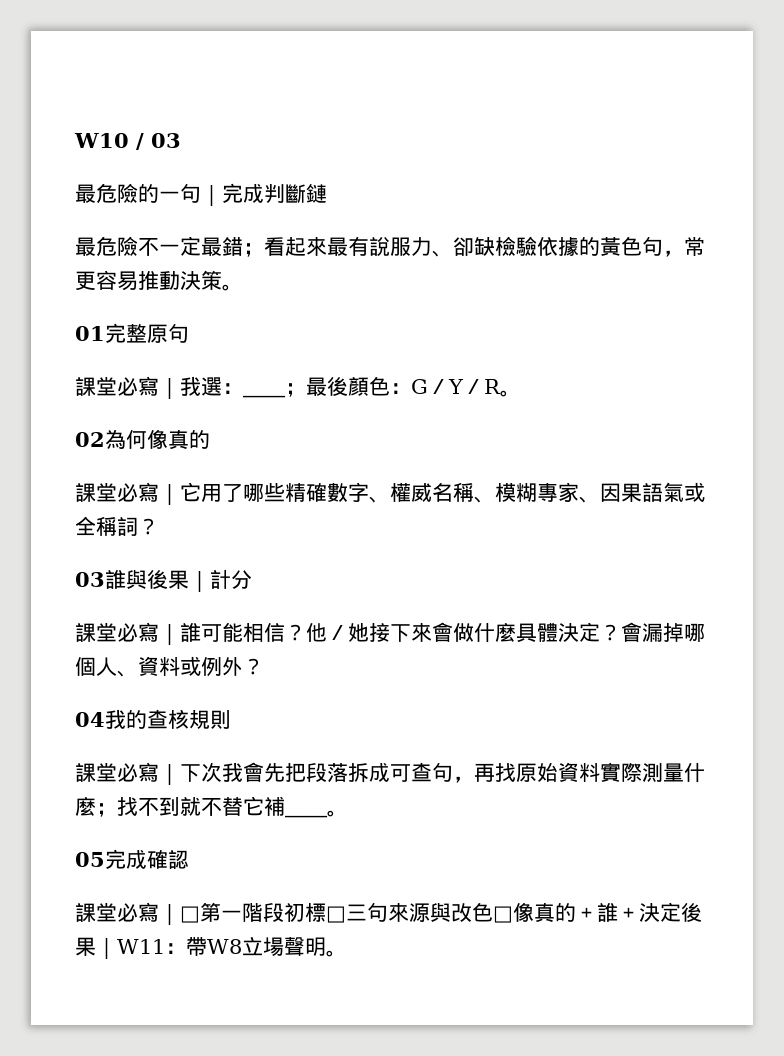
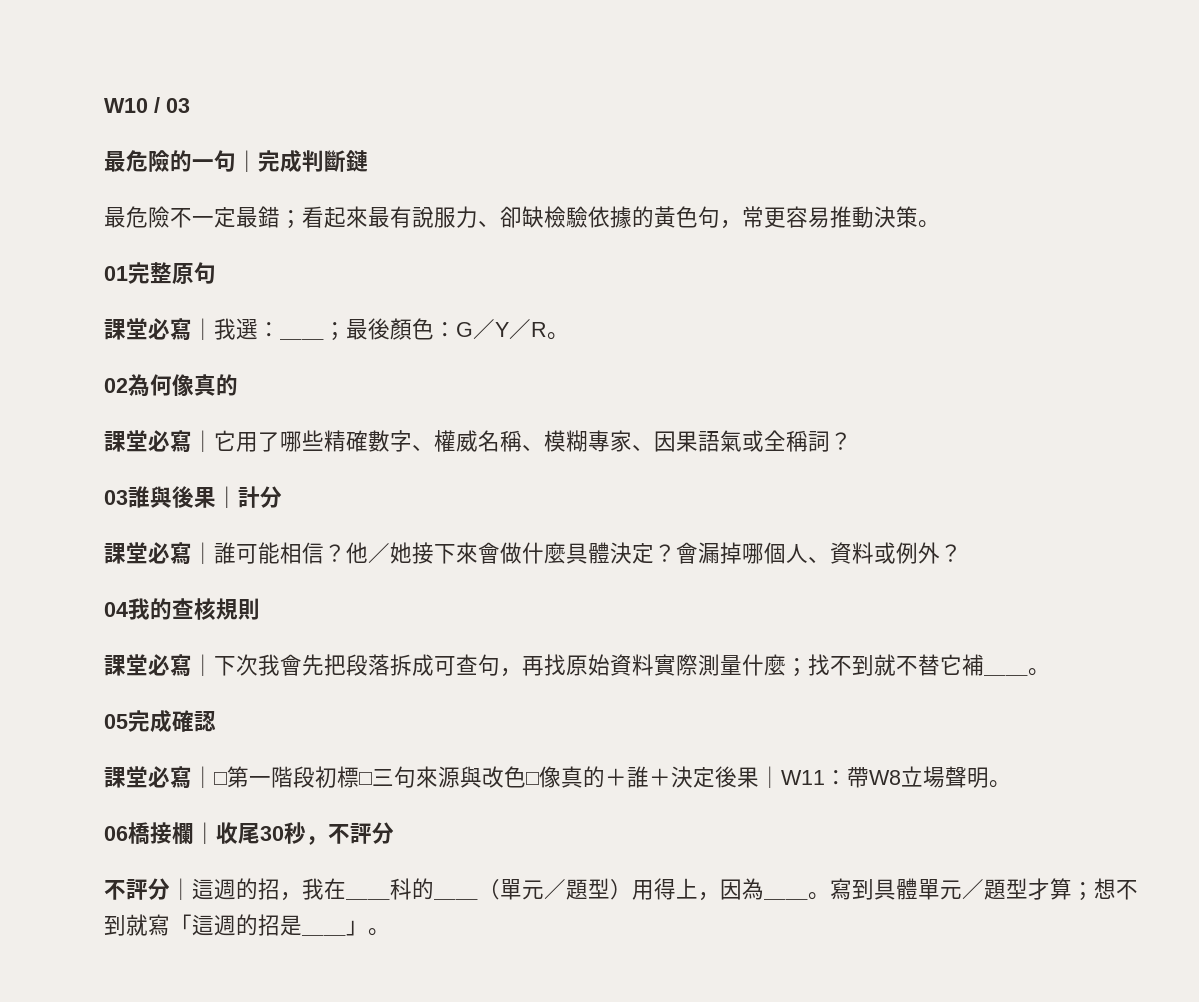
+ 06橋接欄｜收尾30秒，不評分
+ 不評分｜這週的招，我在＿＿科的＿＿（單元／題型）用得上，因為＿＿。寫到具體單元／題型才算；想不到就寫「這週的招是＿＿」。

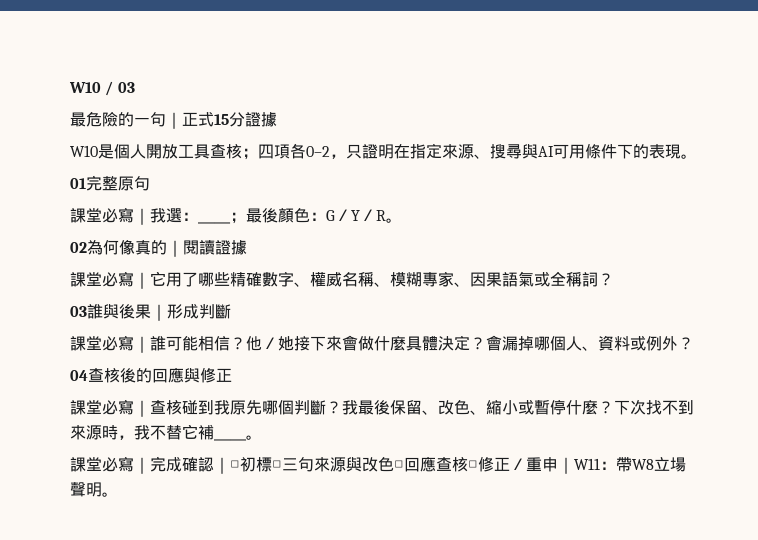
- 最危險的一句｜完成判斷鏈
- 最危險不一定最錯；看起來最有說服力、卻缺檢驗依據的黃色句，常更容易推動決策。
+ 最危險的一句｜正式15分證據
+ W10是個人開放工具查核；四項各0–2，只證明在指定來源、搜尋與AI可用條件下的表現。
- 02為何像真的
+ 02為何像真的｜閱讀證據
- 03誰與後果｜計分
+ 03誰與後果｜形成判斷
- 04我的查核規則
- 課堂必寫｜下次我會先把段落拆成可查句，再找原始資料實際測量什麼；找不到就不替它補＿＿。
+ 04查核後的回應與修正
+ 課堂必寫｜查核碰到我原先哪個判斷？我最後保留、改色、縮小或暫停什麼？下次找不到來源時，我不替它補＿＿。
- 05完成確認
- 課堂必寫｜□第一階段初標□三句來源與改色□像真的＋誰＋決定後果｜W11：帶W8立場聲明。
+ 課堂必寫｜完成確認｜□初標□三句來源與改色□回應查核□修正／重申｜W11：帶W8立場聲明。
- 06橋接欄｜收尾30秒，不評分
- 不評分｜這週的招，我在＿＿科的＿＿（單元／題型）用得上，因為＿＿。寫到具體單元／題型才算；想不到就寫「這週的招是＿＿」。

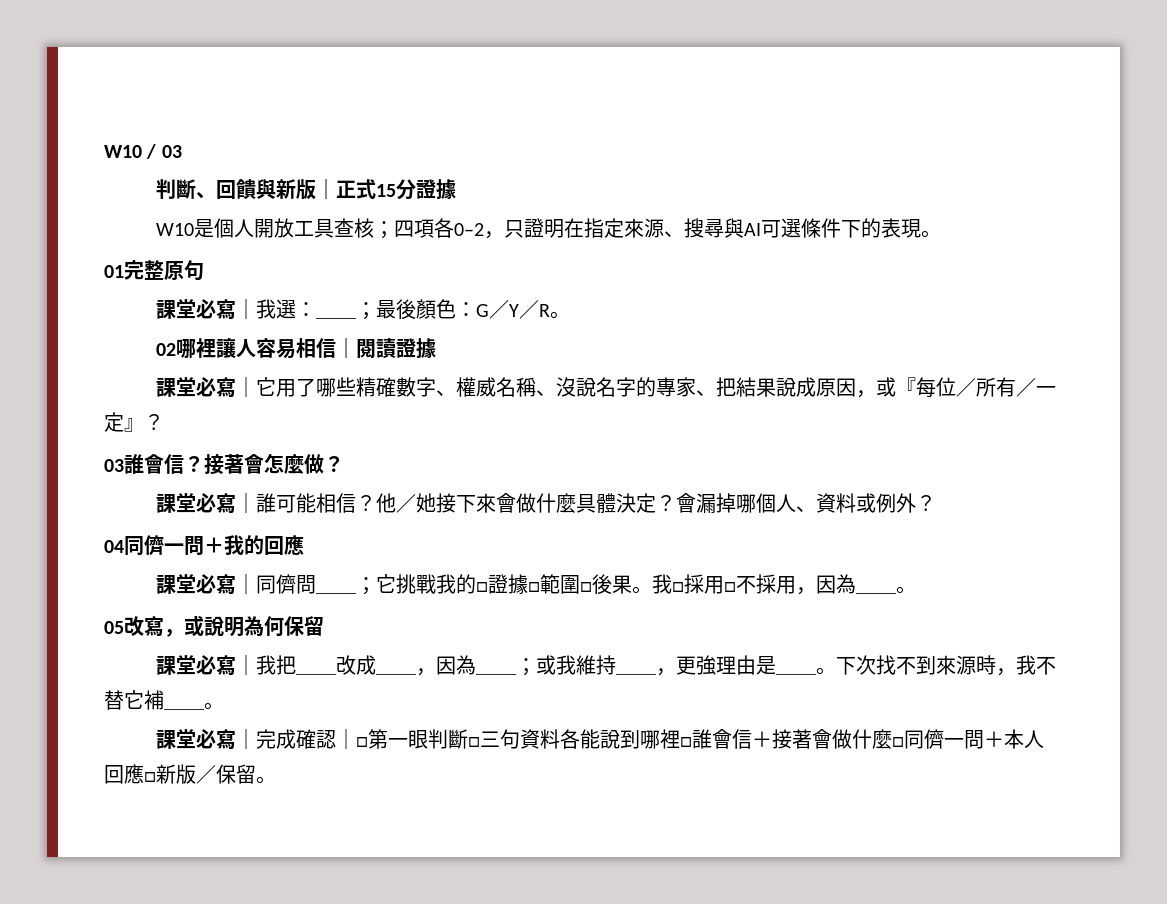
- 最危險的一句｜正式15分證據
+ 判斷、回饋與新版｜正式15分證據
- W10是個人開放工具查核；四項各0–2，只證明在指定來源、搜尋與AI可用條件下的表現。
+ W10是個人開放工具查核；四項各0–2，只證明在指定來源、搜尋與AI可選條件下的表現。
- 02為何像真的｜閱讀證據
+ 02哪裡讓人容易相信｜閱讀證據
- 課堂必寫｜它用了哪些精確數字、權威名稱、模糊專家、因果語氣或全稱詞？
- 03誰與後果｜形成判斷
+ 課堂必寫｜它用了哪些精確數字、權威名稱、沒說名字的專家、把結果說成原因，或『每位／所有／一定』？
+ 03誰會信？接著會怎麼做？
- 04查核後的回應與修正
- 課堂必寫｜查核碰到我原先哪個判斷？我最後保留、改色、縮小或暫停什麼？
+ 04同儕一問＋我的回應
+ 課堂必寫｜同儕問＿＿；它挑戰我的□證據□範圍□後果。我□採用□不採用，因為＿＿。
+ 05改寫，或說明為何保留
+ 課堂必寫｜我把＿＿改成＿＿，因為＿＿；或我維持＿＿，更強理由是＿＿。
- 課堂必寫｜完成確認｜□初標□三句來源與改色□回應查核□修正／重申｜W11：帶W8立場聲明。
+ 課堂必寫｜完成確認｜□第一眼判斷□三句資料各能說到哪裡□誰會信＋接著會做什麼□同儕一問＋本人回應□新版／保留。

